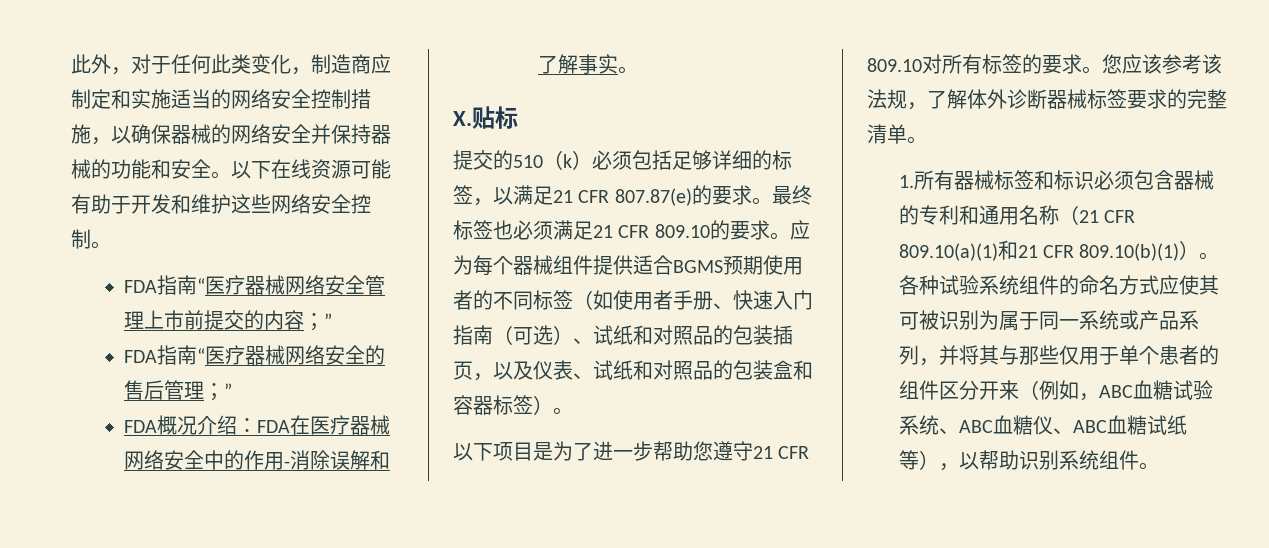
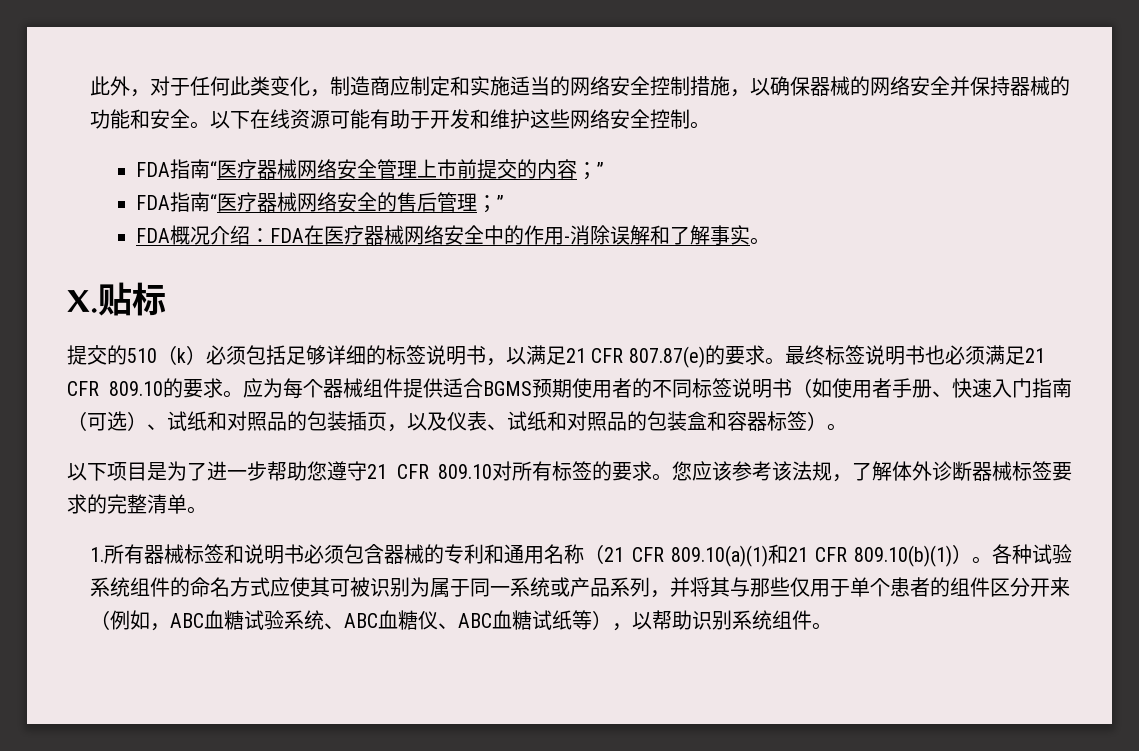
- 提交的510（k）必须包括足够详细的标签，以满足21 CFR 807.87(e)的要求。
+ 提交的510（k）必须包括足够详细的标签说明书，以满足21 CFR 807.87(e)的要求。
- 最终标签也必须满足21 CFR 809.10的要求。
+ 最终标签说明书也必须满足21 CFR 809.10的要求。
- 应为每个器械组件提供适合BGMS预期使用者的不同标签（如使用者手册、快速入门指南（可选）、试纸和对照品的包装插页，以及仪表、试纸和对照品的包装盒和容器标签）。
+ 应为每个器械组件提供适合BGMS预期使用者的不同标签说明书（如使用者手册、快速入门指南（可选）、试纸和对照品的包装插页，以及仪表、试纸和对照品的包装盒和容器标签）。
- 1.所有器械标签和标识必须包含器械的专利和通用名称（21 CFR 809.10(a)(1)和21 CFR 809.10(b)(1)）。
+ 1.所有器械标签和说明书必须包含器械的专利和通用名称（21 CFR 809.10(a)(1)和21 CFR 809.10(b)(1)）。

